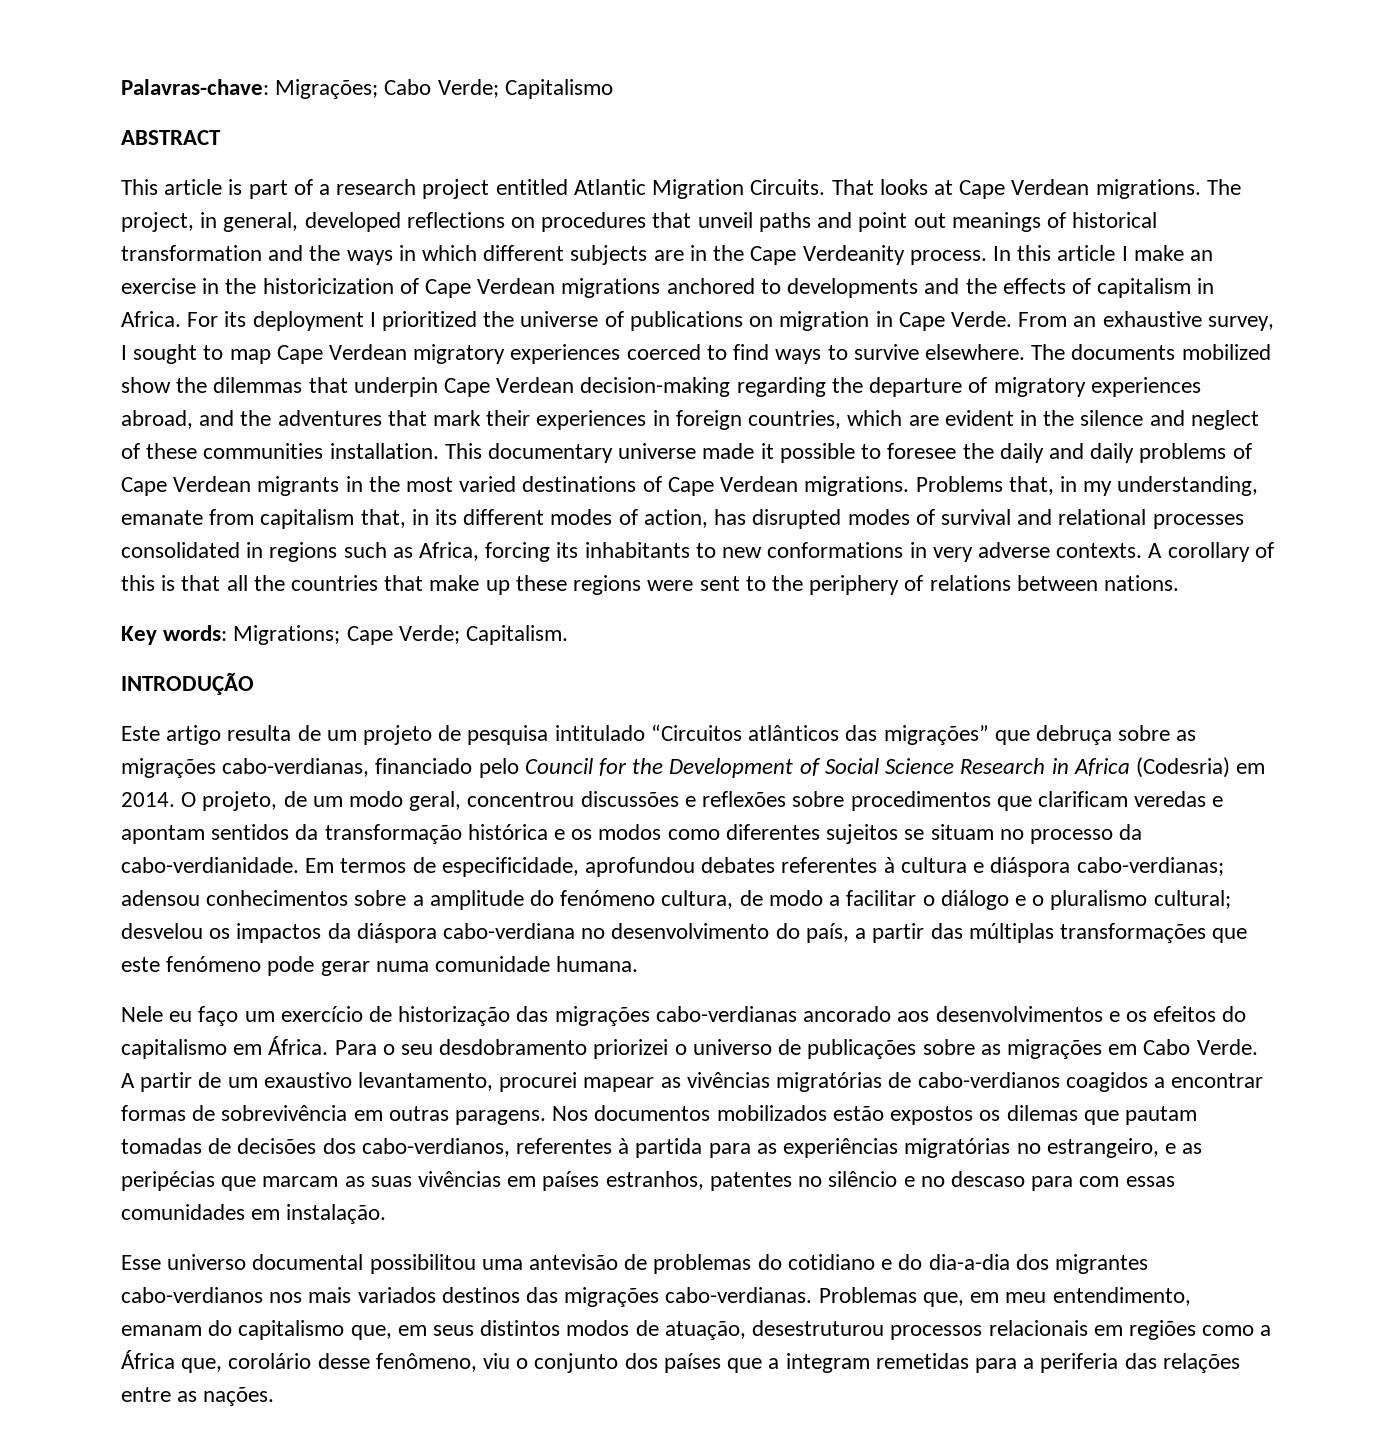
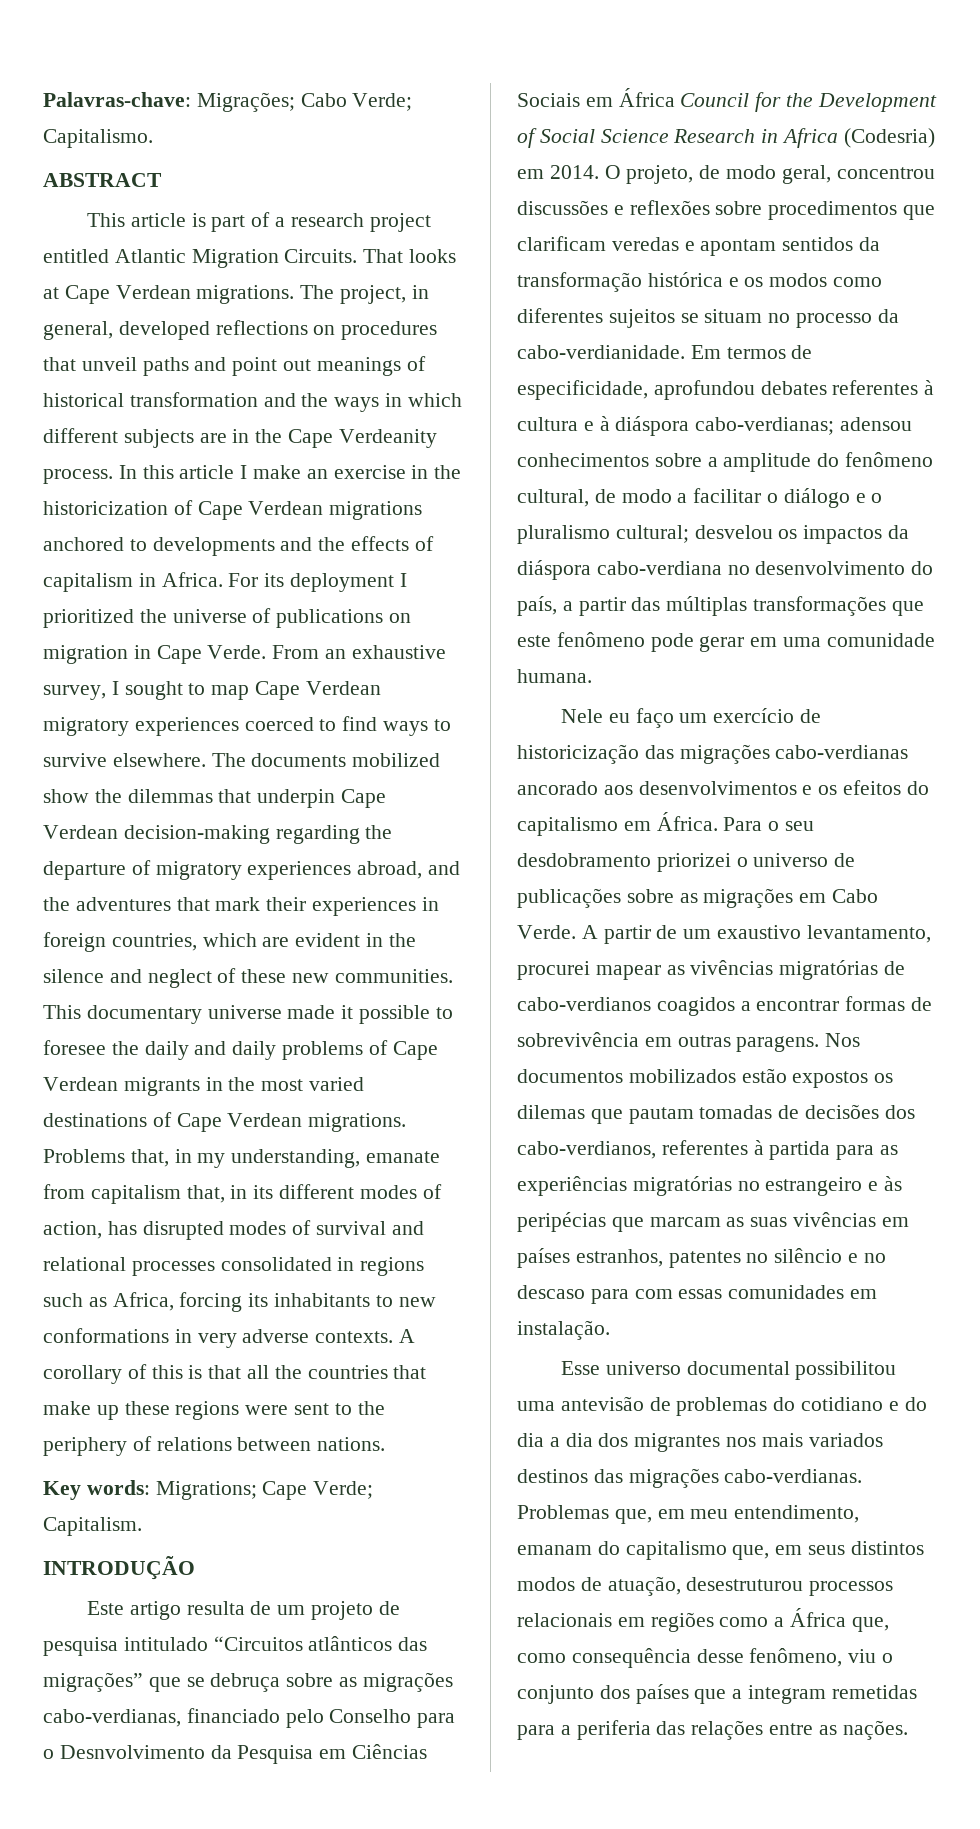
- Palavras-chave: Migrações; Cabo Verde; Capitalismo
+ Palavras-chave: Migrações; Cabo Verde; Capitalismo.
- The documents mobilized show the dilemmas that underpin Cape Verdean decision-making regarding the departure of migratory experiences abroad, and the adventures that mark their experiences in foreign countries, which are evident in the silence and neglect of these communities installation.
+ The documents mobilized show the dilemmas that underpin Cape Verdean decision-making regarding the departure of migratory experiences abroad, and the adventures that mark their experiences in foreign countries, which are evident in the silence and neglect of these new communities.
- Este artigo resulta de um projeto de pesquisa intitulado “Circuitos atlânticos das migrações” que debruça sobre as migrações cabo-verdianas, financiado pelo Council for the Development of Social Science Research in Africa (Codesria) em 2014.
+ Este artigo resulta de um projeto de pesquisa intitulado “Circuitos atlânticos das migrações” que se debruça sobre as migrações cabo-verdianas, financiado pelo Conselho para o Desnvolvimento da Pesquisa em Ciências Sociais em África Council for the Development of Social Science Research in Africa (Codesria) em 2014.
- O projeto, de um modo geral, concentrou discussões e reflexões sobre procedimentos que clarificam veredas e apontam sentidos da transformação histórica e os modos como diferentes sujeitos se situam no processo da cabo-verdianidade.
+ O projeto, de modo geral, concentrou discussões e reflexões sobre procedimentos que clarificam veredas e apontam sentidos da transformação histórica e os modos como diferentes sujeitos se situam no processo da cabo-verdianidade.
- Em termos de especificidade, aprofundou debates referentes à cultura e diáspora cabo-verdianas; adensou conhecimentos sobre a amplitude do fenómeno cultura, de modo a facilitar o diálogo e o pluralismo cultural; desvelou os impactos da diáspora cabo-verdiana no desenvolvimento do país, a partir das múltiplas transformações que este fenómeno pode gerar numa comunidade humana.
+ Em termos de especificidade, aprofundou debates referentes à cultura e à diáspora cabo-verdianas; adensou conhecimentos sobre a amplitude do fenômeno cultural, de modo a facilitar o diálogo e o pluralismo cultural; desvelou os impactos da diáspora cabo-verdiana no desenvolvimento do país, a partir das múltiplas transformações que este fenômeno pode gerar em uma comunidade humana.
- Nele eu faço um exercício de historização das migrações cabo-verdianas ancorado aos desenvolvimentos e os efeitos do capitalismo em África.
+ Nele eu faço um exercício de historicização das migrações cabo-verdianas ancorado aos desenvolvimentos e os efeitos do capitalismo em África.
- Nos documentos mobilizados estão expostos os dilemas que pautam tomadas de decisões dos cabo-verdianos, referentes à partida para as experiências migratórias no estrangeiro, e as peripécias que marcam as suas vivências em países estranhos, patentes no silêncio e no descaso para com essas comunidades em instalação.
+ Nos documentos mobilizados estão expostos os dilemas que pautam tomadas de decisões dos cabo-verdianos, referentes à partida para as experiências migratórias no estrangeiro e às peripécias que marcam as suas vivências em países estranhos, patentes no silêncio e no descaso para com essas comunidades em instalação.
- Esse universo documental possibilitou uma antevisão de problemas do cotidiano e do dia-a-dia dos migrantes cabo-verdianos nos mais variados destinos das migrações cabo-verdianas.
+ Esse universo documental possibilitou uma antevisão de problemas do cotidiano e do dia a dia dos migrantes nos mais variados destinos das migrações cabo-verdianas.
- Problemas que, em meu entendimento, emanam do capitalismo que, em seus distintos modos de atuação, desestruturou processos relacionais em regiões como a África que, corolário desse fenômeno, viu o conjunto dos países que a integram remetidas para a periferia das relações entre as nações.
+ Problemas que, em meu entendimento, emanam do capitalismo que, em seus distintos modos de atuação, desestruturou processos relacionais em regiões como a África que, como consequência desse fenômeno, viu o conjunto dos países que a integram remetidas para a periferia das relações entre as nações.

